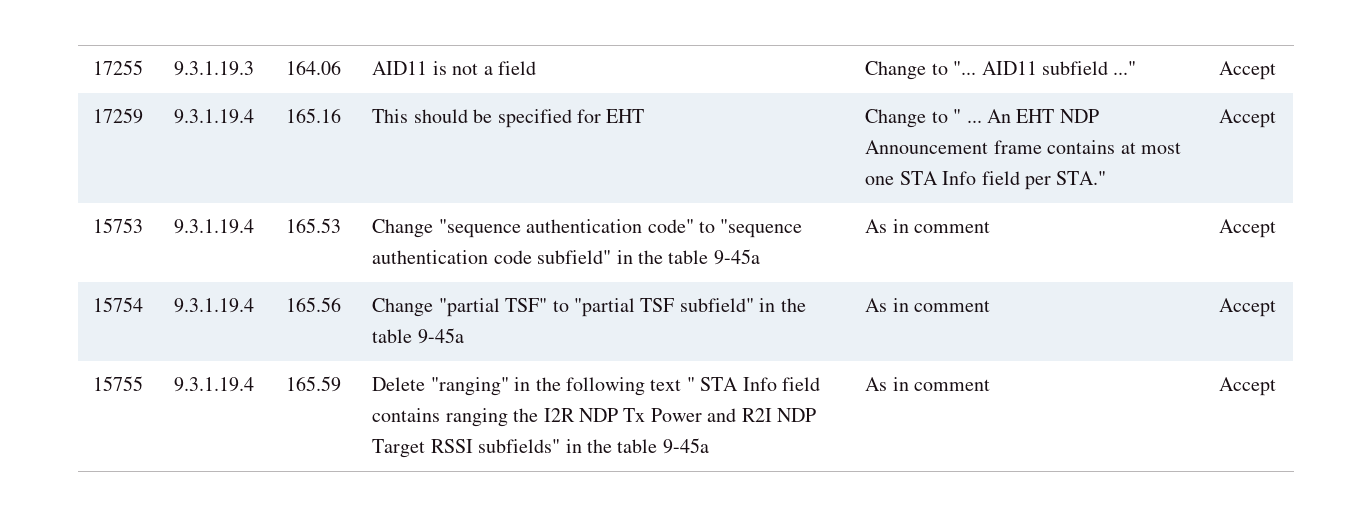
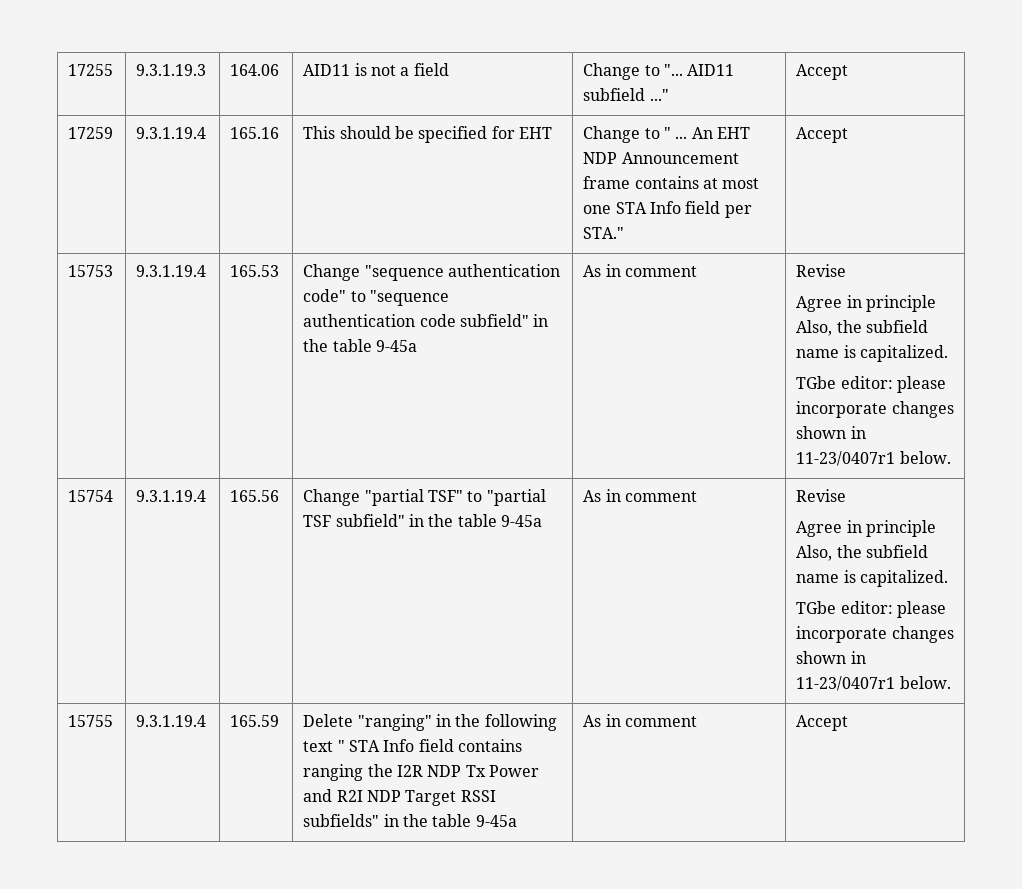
- 15753 | 9.3.1.19.4 | 165.53 | Change "sequence authentication code" to "sequence authentication code subfield" in the table 9-45a | As in comment | Accept
+ 15753 | 9.3.1.19.4 | 165.53 | Change "sequence authentication code" to "sequence authentication code subfield" in the table 9-45a | As in comment | Revise
+ Agree in principle Also, the subfield name is capitalized.
+ TGbe editor: please incorporate changes shown in 11-23/0407r1 below.
- 15754 | 9.3.1.19.4 | 165.56 | Change "partial TSF" to "partial TSF subfield" in the table 9-45a | As in comment | Accept
+ 15754 | 9.3.1.19.4 | 165.56 | Change "partial TSF" to "partial TSF subfield" in the table 9-45a | As in comment | Revise
+ Agree in principle Also, the subfield name is capitalized.
+ TGbe editor: please incorporate changes shown in 11-23/0407r1 below.

